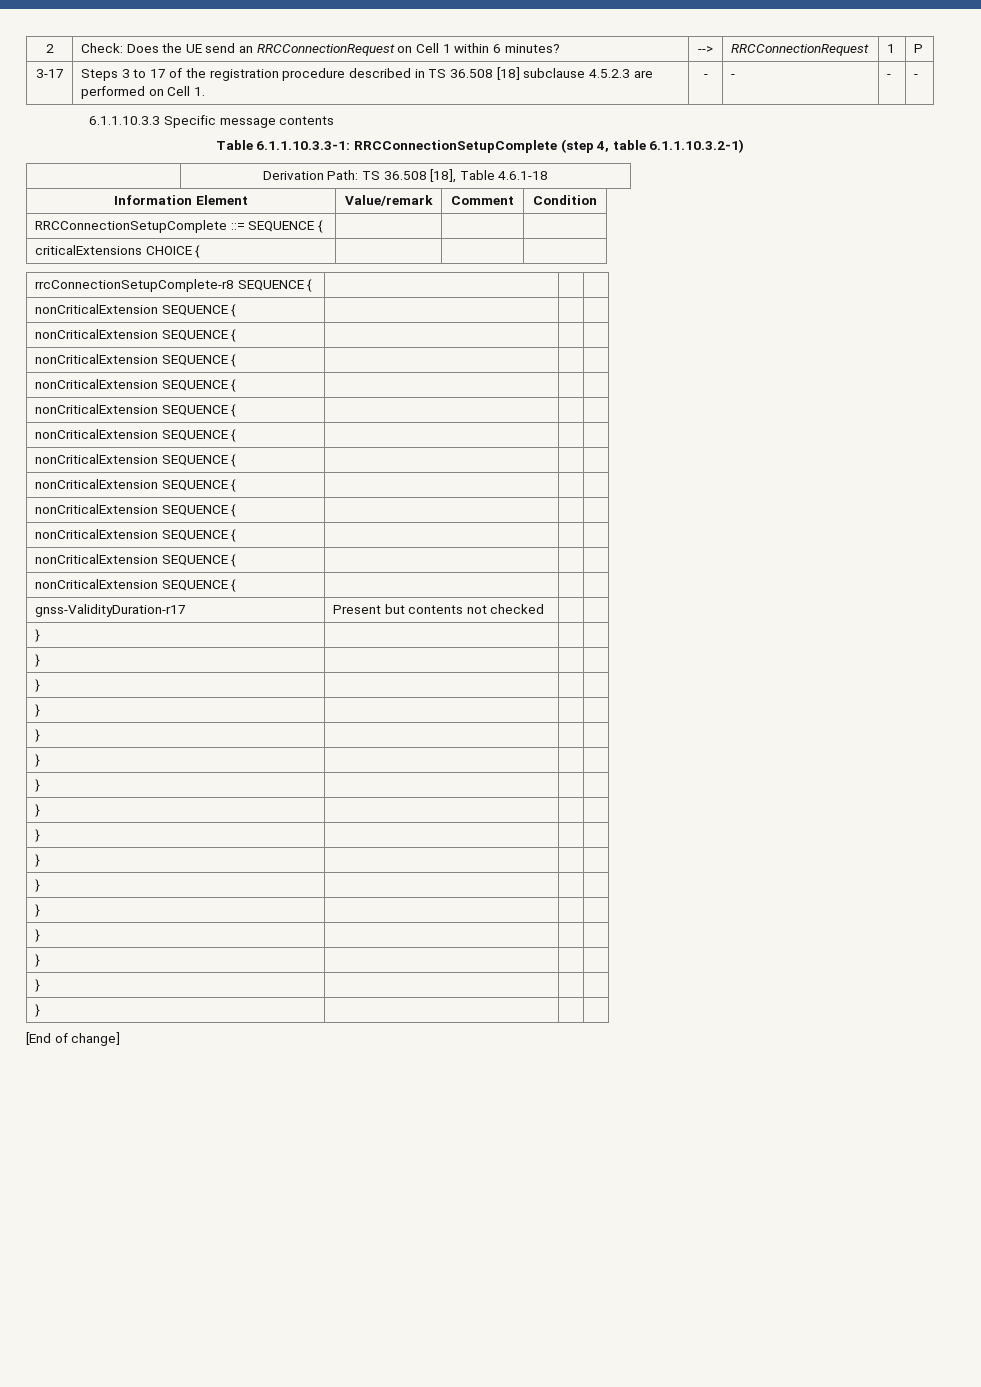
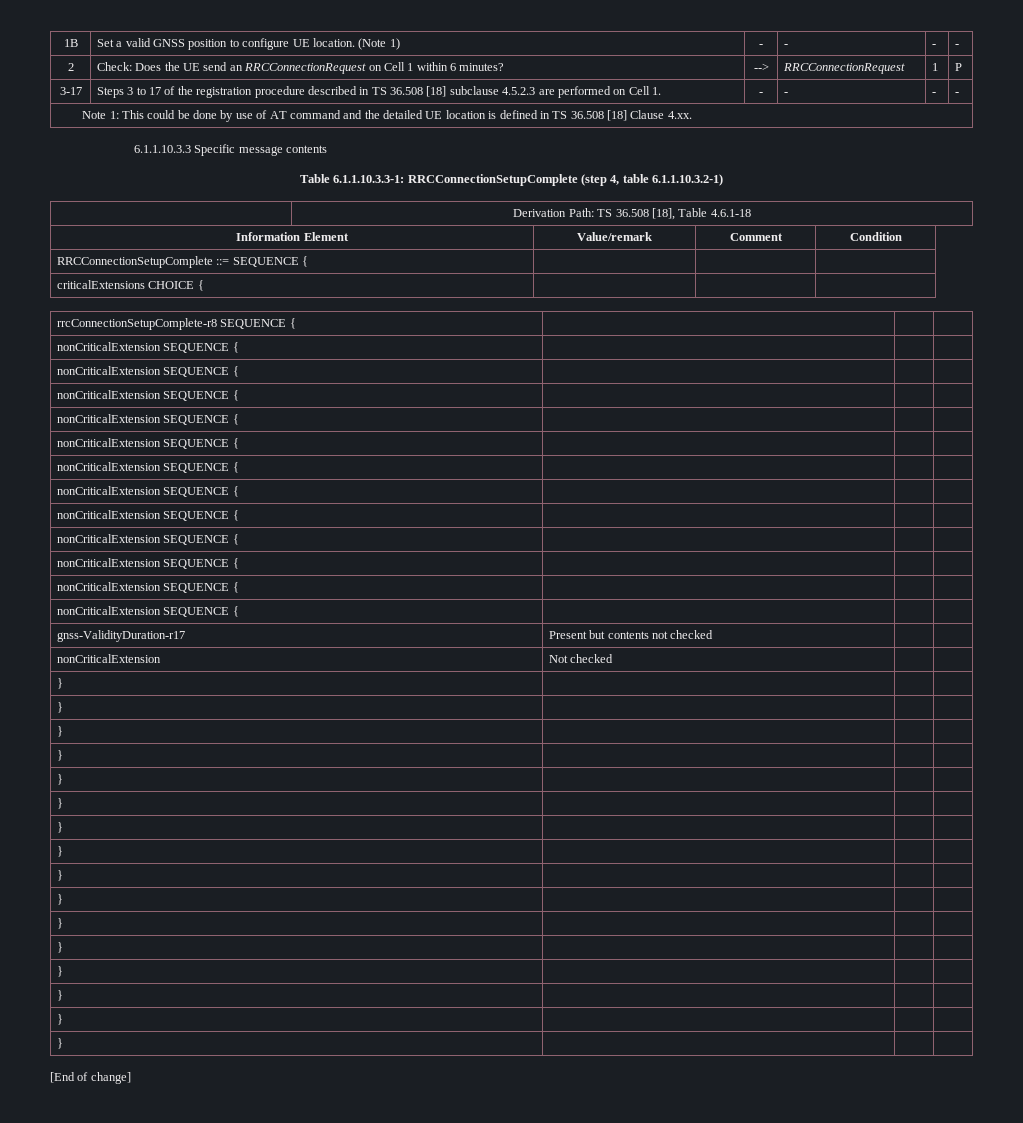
+ 1B | Set a valid GNSS position to configure UE location. (Note 1) | - | - | - | -
+ Note 1: This could be done by use of AT command and the detailed UE location is defined in TS 36.508 [18] Clause 4.xx.
+ nonCriticalExtension | Not checked | |

